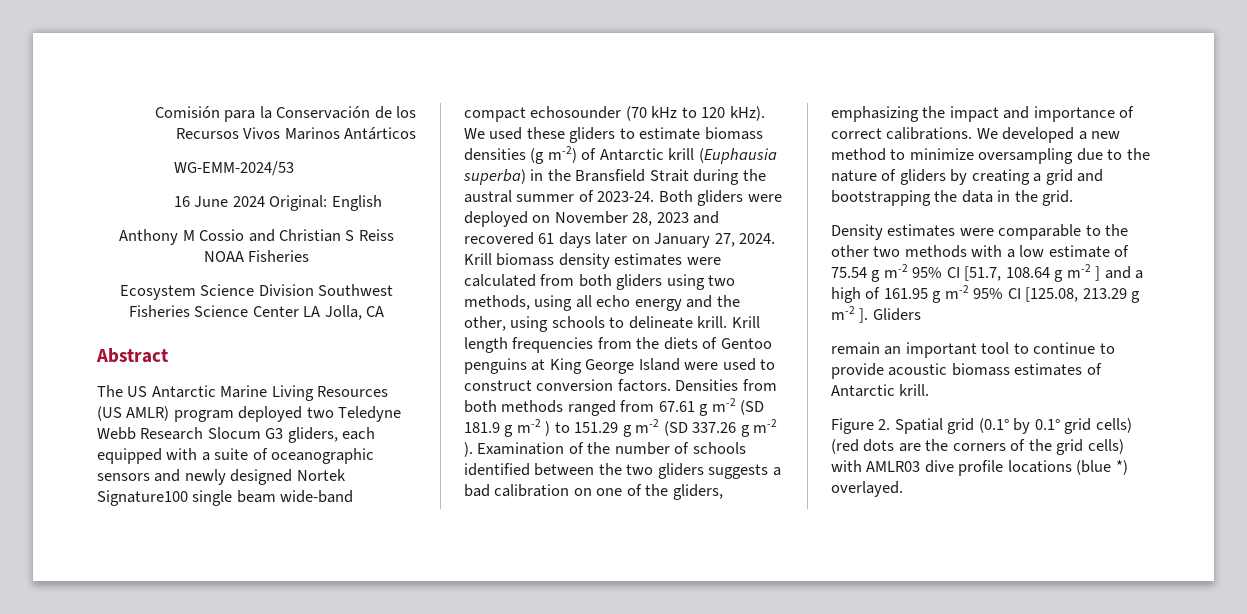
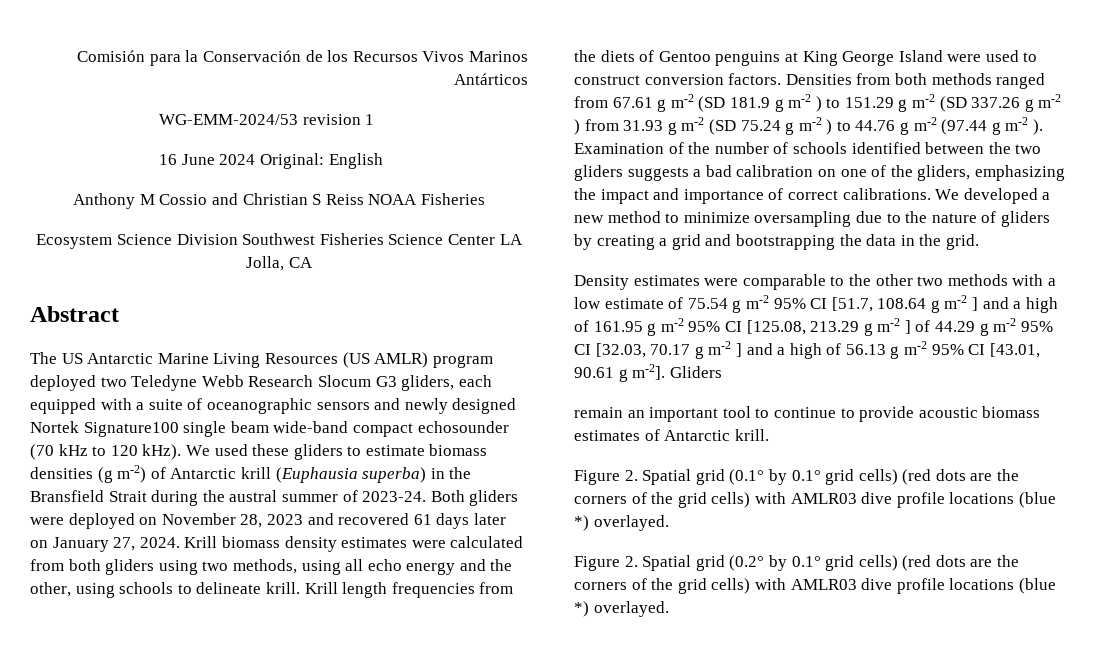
- WG-EMM-2024/53
+ WG-EMM-2024/53 revision 1
- Densities from both methods ranged from 67.61 g m-2 (SD 181.9 g m-2 ) to 151.29 g m-2 (SD 337.26 g m-2 ).
+ Densities from both methods ranged from 67.61 g m-2 (SD 181.9 g m-2 ) to 151.29 g m-2 (SD 337.26 g m-2 ) from 31.93 g m-2 (SD 75.24 g m-2 ) to 44.76 g m-2 (97.44 g m-2 ).
- Density estimates were comparable to the other two methods with a low estimate of 75.54 g m-2 95% CI [51.7, 108.64 g m-2 ] and a high of 161.95 g m-2 95% CI [125.08, 213.29 g m-2 ].
+ Density estimates were comparable to the other two methods with a low estimate of 75.54 g m-2 95% CI [51.7, 108.64 g m-2 ] and a high of 161.95 g m-2 95% CI [125.08, 213.29 g m-2 ] of 44.29 g m-2 95% CI [32.03, 70.17 g m-2 ] and a high of 56.13 g m-2 95% CI [43.01, 90.61 g m-2].
+ Figure 2. Spatial grid (0.2° by 0.1° grid cells) (red dots are the corners of the grid cells) with AMLR03 dive profile locations (blue *) overlayed.

